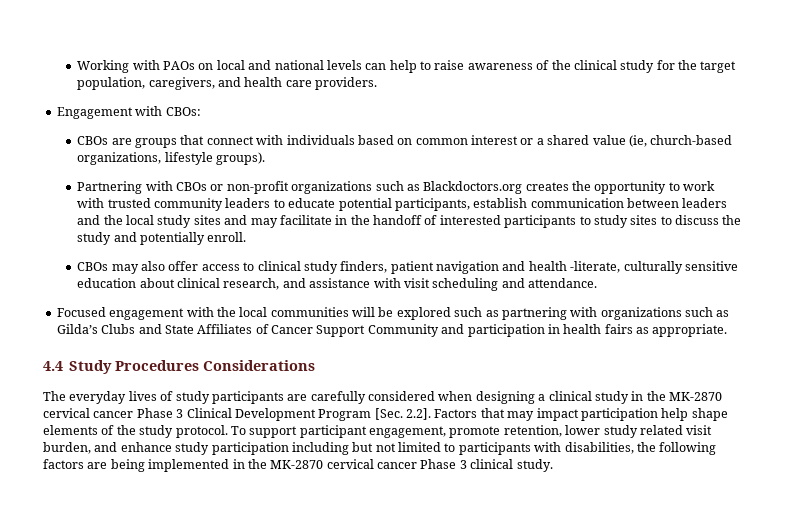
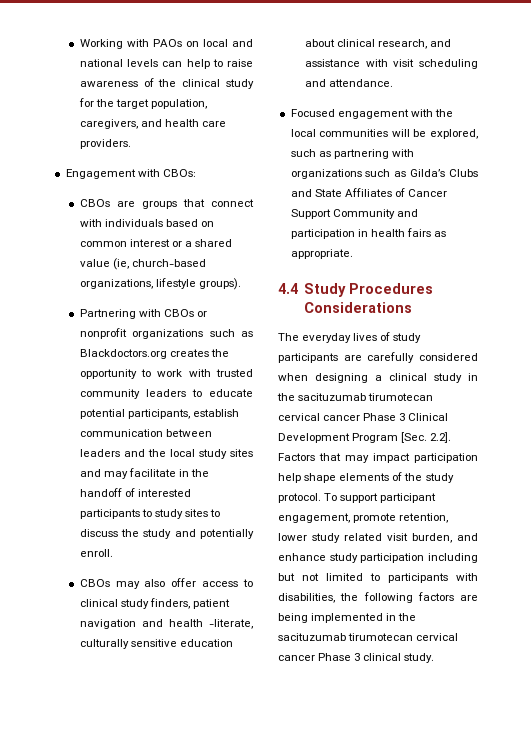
- Partnering with CBOs or non-profit organizations such as Blackdoctors.org creates the opportunity to work with trusted community leaders to educate potential participants, establish communication between leaders and the local study sites and may facilitate in the handoff of interested participants to study sites to discuss the study and potentially enroll.
+ Partnering with CBOs or nonprofit organizations such as Blackdoctors.org creates the opportunity to work with trusted community leaders to educate potential participants, establish communication between leaders and the local study sites and may facilitate in the handoff of interested participants to study sites to discuss the study and potentially enroll.
- Focused engagement with the local communities will be explored such as partnering with organizations such as Gilda’s Clubs and State Affiliates of Cancer Support Community and participation in health fairs as appropriate.
+ Focused engagement with the local communities will be explored, such as partnering with organizations such as Gilda’s Clubs and State Affiliates of Cancer Support Community and participation in health fairs as appropriate.
- The everyday lives of study participants are carefully considered when designing a clinical study in the MK-2870 cervical cancer Phase 3 Clinical Development Program [Sec. 2.2]. Factors that may impact participation help shape elements of the study protocol.
+ The everyday lives of study participants are carefully considered when designing a clinical study in the sacituzumab tirumotecan cervical cancer Phase 3 Clinical Development Program [Sec. 2.2]. Factors that may impact participation help shape elements of the study protocol.
- To support participant engagement, promote retention, lower study related visit burden, and enhance study participation including but not limited to participants with disabilities, the following factors are being implemented in the MK-2870 cervical cancer Phase 3 clinical study.
+ To support participant engagement, promote retention, lower study related visit burden, and enhance study participation including but not limited to participants with disabilities, the following factors are being implemented in the sacituzumab tirumotecan cervical cancer Phase 3 clinical study.

